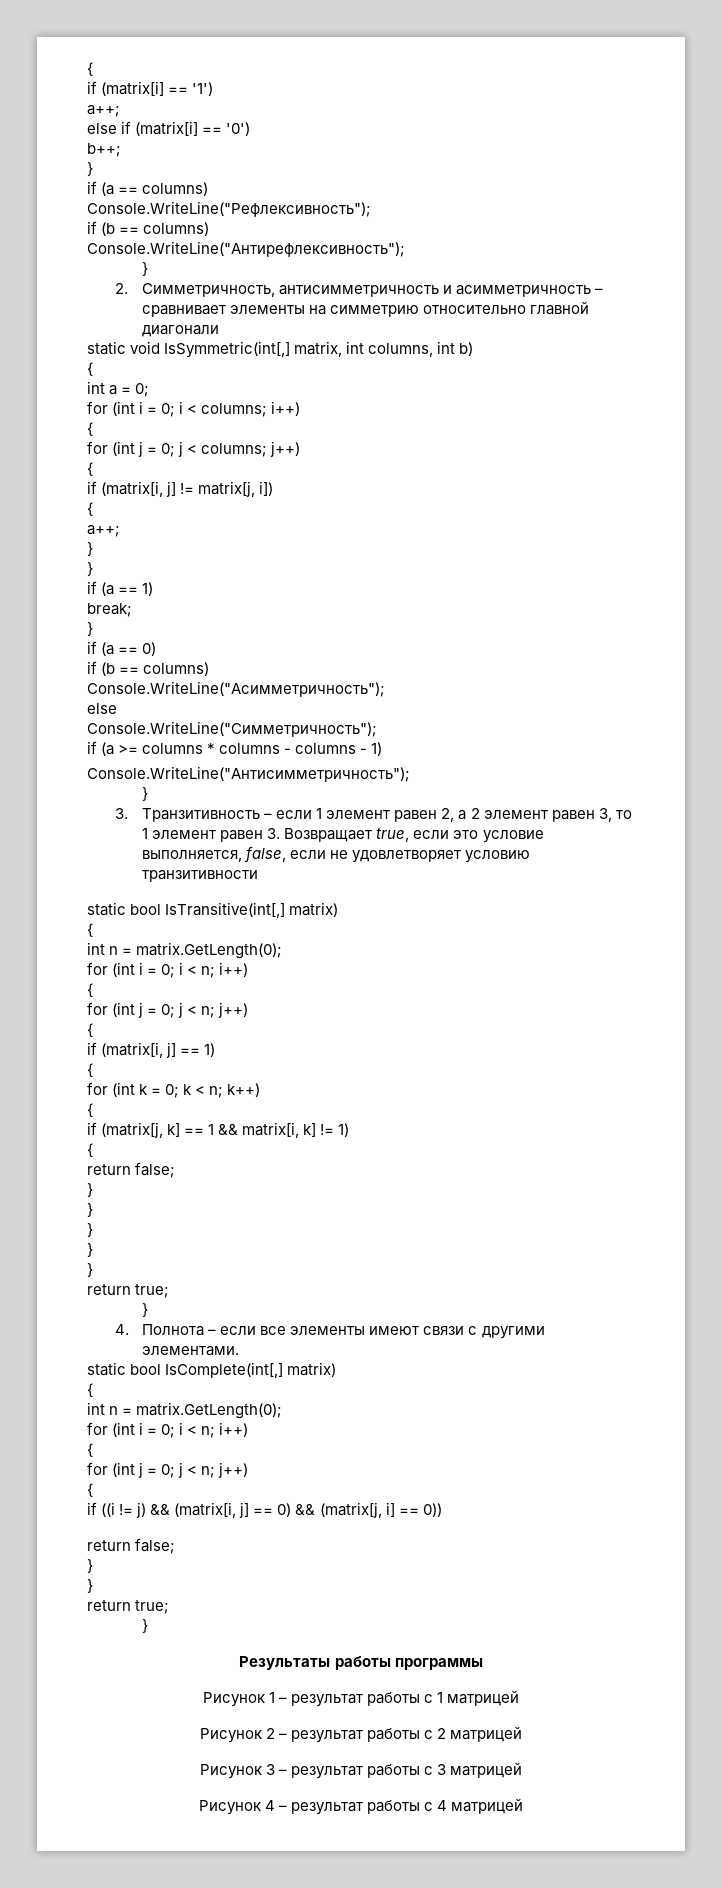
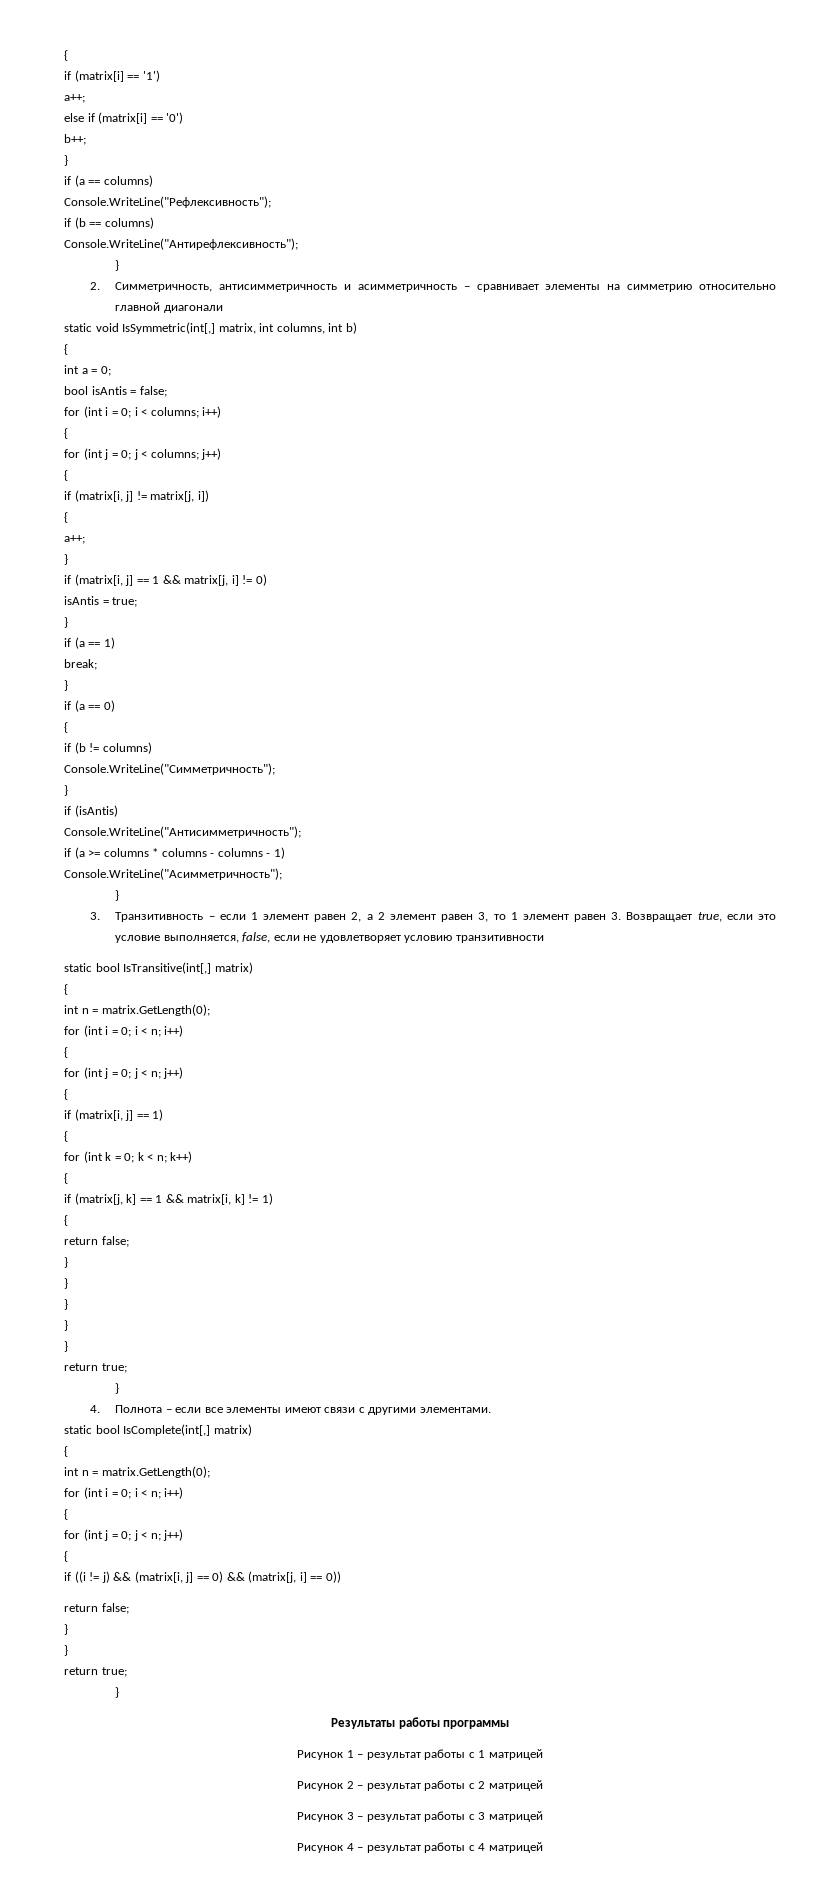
+ bool isAntis = false;
+ if (matrix[i, j] == 1 && matrix[j, i] != 0)
+ isAntis = true;
  if (a == 0)
- if (b == columns)
- Console.WriteLine("Асимметричность");
- else
+ {
+ if (b != columns)
  Console.WriteLine("Симметричность");
+ }
+ if (isAntis)
+ Console.WriteLine("Антисимметричность");
- Console.WriteLine("Антисимметричность");
+ Console.WriteLine("Асимметричность");

